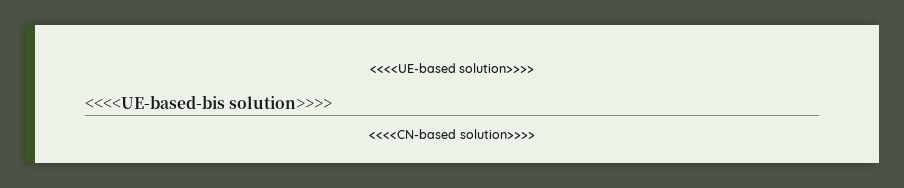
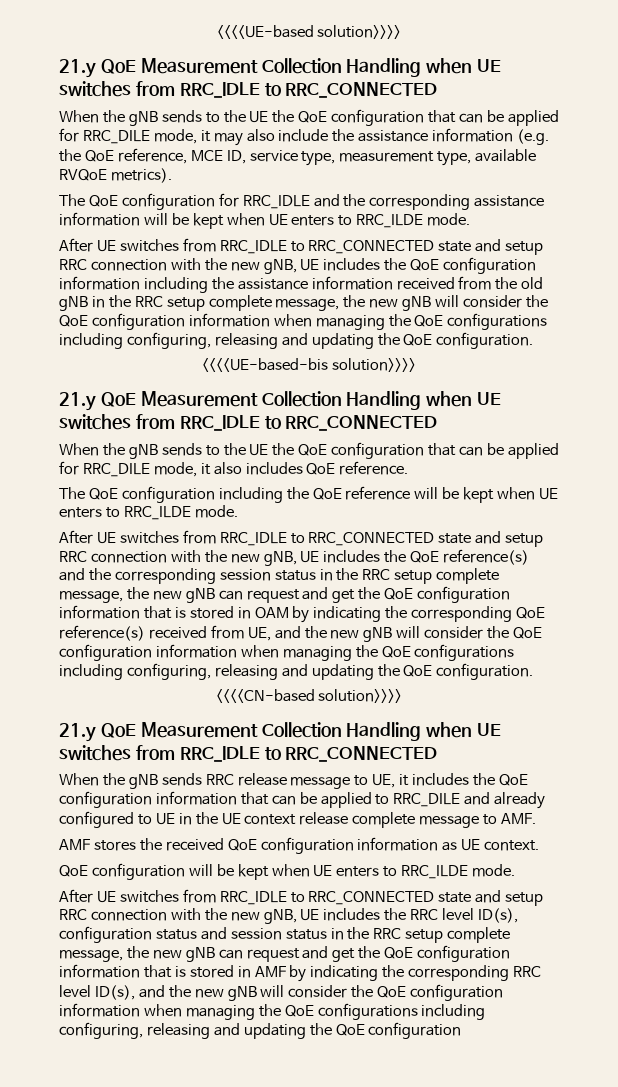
  <<<<UE-based solution>>>>
+ 21.y QoE Measurement Collection Handling when UE switches from RRC_IDLE to RRC_CONNECTED
+ When the gNB sends to the UE the QoE configuration that can be applied for RRC_DILE mode, it may also include the assistance information (e.g. the QoE reference, MCE ID, service type, measurement type, available RVQoE metrics).
+ The QoE configuration for RRC_IDLE and the corresponding assistance information will be kept when UE enters to RRC_ILDE mode.
+ After UE switches from RRC_IDLE to RRC_CONNECTED state and setup RRC connection with the new gNB, UE includes the QoE configuration information including the assistance information received from the old gNB in the RRC setup complete message, the new gNB will consider the QoE configuration information when managing the QoE configurations including configuring, releasing and updating the QoE configuration.
  <<<<UE-based-bis solution>>>>
+ 21.y QoE Measurement Collection Handling when UE switches from RRC_IDLE to RRC_CONNECTED
+ When the gNB sends to the UE the QoE configuration that can be applied for RRC_DILE mode, it also includes QoE reference.
+ The QoE configuration including the QoE reference will be kept when UE enters to RRC_ILDE mode.
+ After UE switches from RRC_IDLE to RRC_CONNECTED state and setup RRC connection with the new gNB, UE includes the QoE reference(s) and the corresponding session status in the RRC setup complete message, the new gNB can request and get the QoE configuration information that is stored in OAM by indicating the corresponding QoE reference(s) received from UE, and the new gNB will consider the QoE configuration information when managing the QoE configurations including configuring, releasing and updating the QoE configuration.
  <<<<CN-based solution>>>>
+ 21.y QoE Measurement Collection Handling when UE switches from RRC_IDLE to RRC_CONNECTED
+ When the gNB sends RRC release message to UE, it includes the QoE configuration information that can be applied to RRC_DILE and already configured to UE in the UE context release complete message to AMF.
+ AMF stores the received QoE configuration information as UE context.
+ QoE configuration will be kept when UE enters to RRC_ILDE mode.
+ After UE switches from RRC_IDLE to RRC_CONNECTED state and setup RRC connection with the new gNB, UE includes the RRC level ID(s), configuration status and session status in the RRC setup complete message, the new gNB can request and get the QoE configuration information that is stored in AMF by indicating the corresponding RRC level ID(s), and the new gNB will consider the QoE configuration information when managing the QoE configurations including configuring, releasing and updating the QoE configuration

